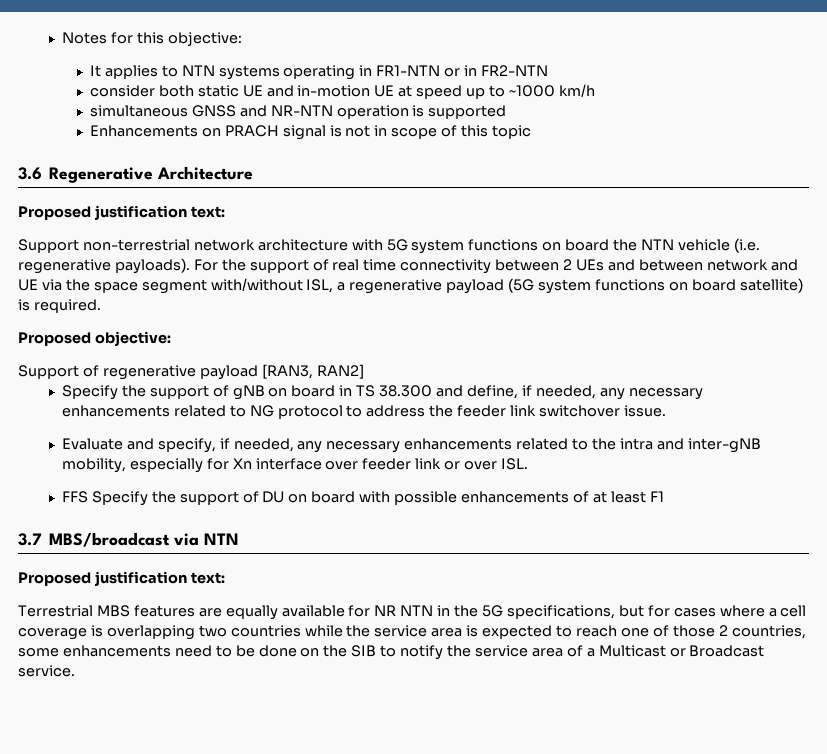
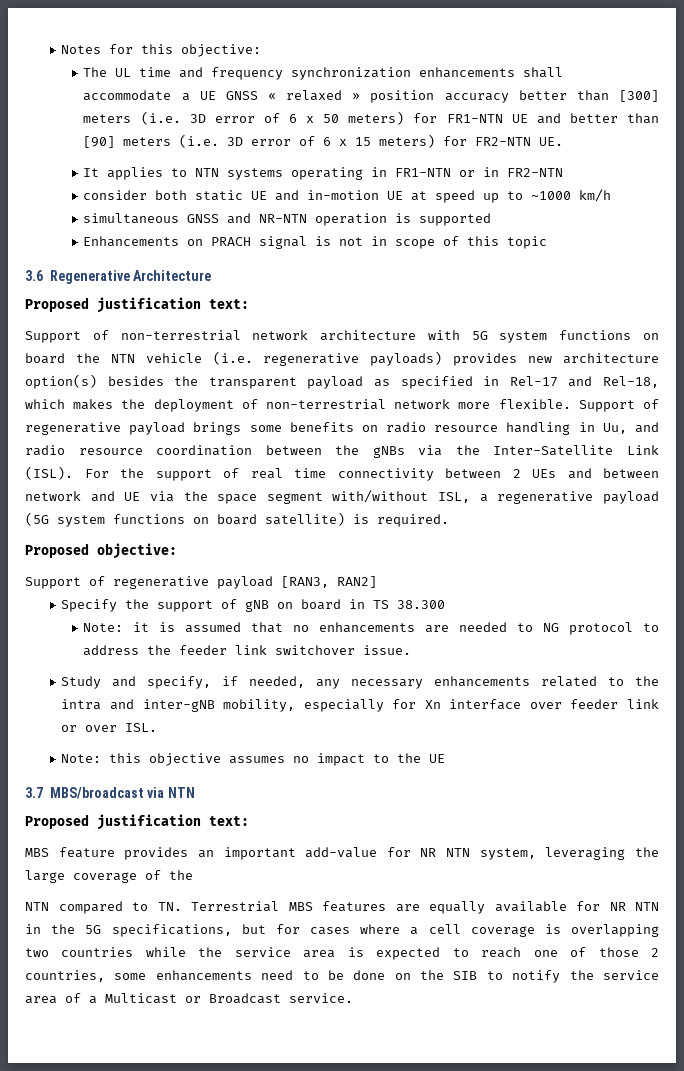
+ The UL time and frequency synchronization enhancements shall accommodate a UE GNSS « relaxed » position accuracy better than [300] meters (i.e. 3D error of 6 x 50 meters) for FR1-NTN UE and better than [90] meters (i.e. 3D error of 6 x 15 meters) for FR2-NTN UE.
- Support non-terrestrial network architecture with 5G system functions on board the NTN vehicle (i.e. regenerative payloads).
+ Support of non-terrestrial network architecture with 5G system functions on board the NTN vehicle (i.e. regenerative payloads) provides new architecture option(s) besides the transparent payload as specified in Rel-17 and Rel-18, which makes the deployment of non-terrestrial network more flexible. Support of regenerative payload brings some benefits on radio resource handling in Uu, and radio resource coordination between the gNBs via the Inter-Satellite Link (ISL).
- Specify the support of gNB on board in TS 38.300 and define, if needed, any necessary enhancements related to NG protocol to address the feeder link switchover issue.
+ Specify the support of gNB on board in TS 38.300
+ Note: it is assumed that no enhancements are needed to NG protocol to address the feeder link switchover issue.
- Evaluate and specify, if needed, any necessary enhancements related to the intra and inter-gNB mobility, especially for Xn interface over feeder link or over ISL.
+ Study and specify, if needed, any necessary enhancements related to the intra and inter-gNB mobility, especially for Xn interface over feeder link or over ISL.
- FFS Specify the support of DU on board with possible enhancements of at least F1
+ Note: this objective assumes no impact to the UE
- Terrestrial MBS features are equally available for NR NTN in the 5G specifications, but for cases where a cell coverage is overlapping two countries while the service area is expected to reach one of those 2 countries, some enhancements need to be done on the SIB to notify the service area of a Multicast or Broadcast service.
+ MBS feature provides an important add-value for NR NTN system, leveraging the large coverage of the
+ NTN compared to TN. Terrestrial MBS features are equally available for NR NTN in the 5G specifications, but for cases where a cell coverage is overlapping two countries while the service area is expected to reach one of those 2 countries, some enhancements need to be done on the SIB to notify the service area of a Multicast or Broadcast service.

